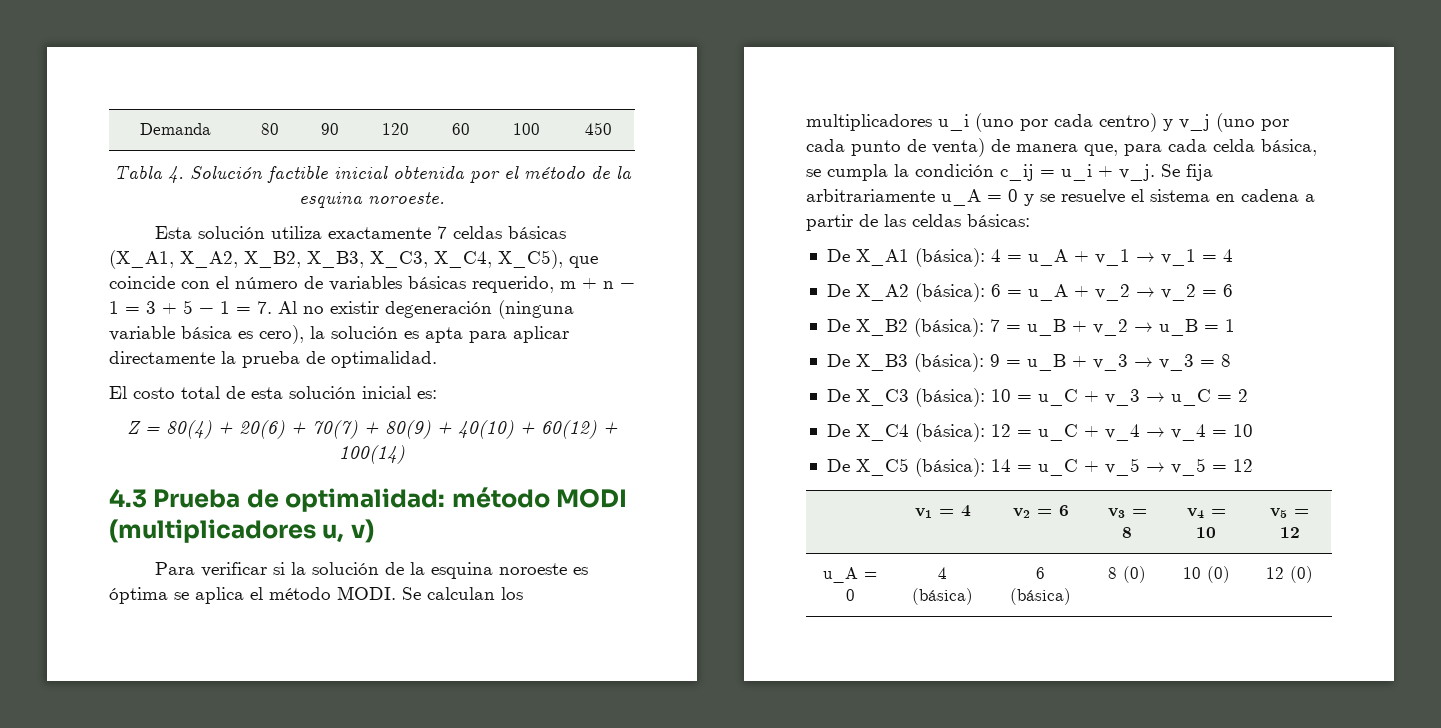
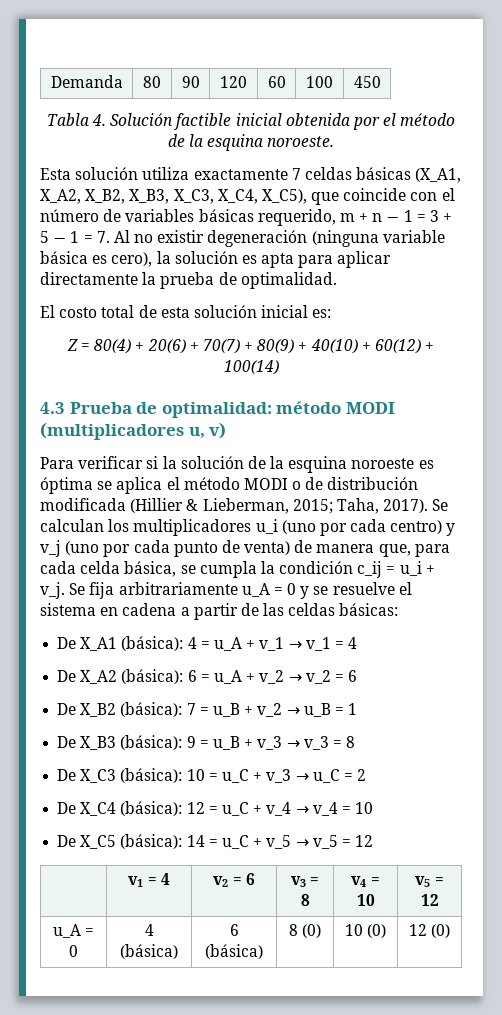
- Para verificar si la solución de la esquina noroeste es óptima se aplica el método MODI.
+ Para verificar si la solución de la esquina noroeste es óptima se aplica el método MODI o de distribución modificada (Hillier & Lieberman, 2015; Taha, 2017).

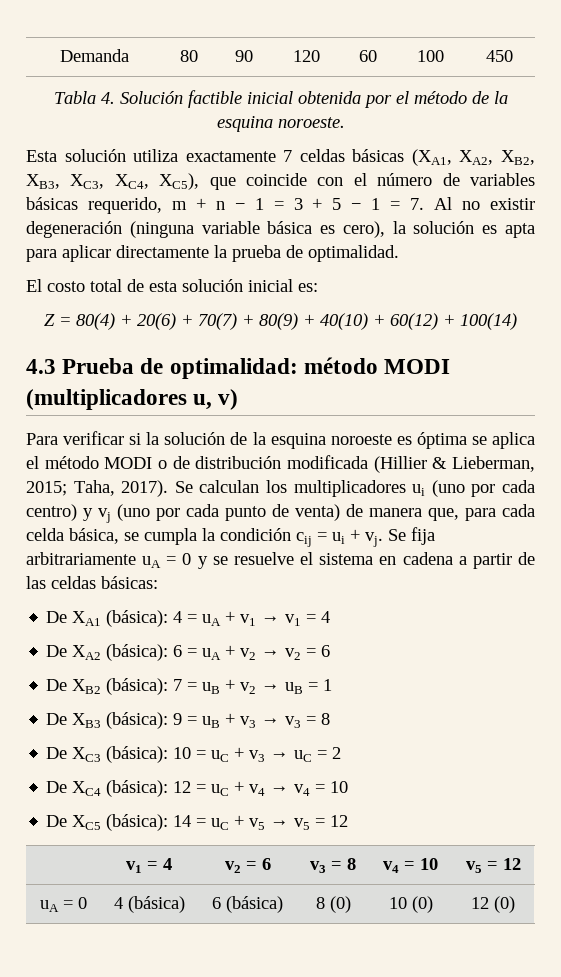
- Esta solución utiliza exactamente 7 celdas básicas (X_A1, X_A2, X_B2, X_B3, X_C3, X_C4, X_C5), que coincide con el número de variables básicas requerido, m + n − 1 = 3 + 5 − 1 = 7. Al no existir degeneración (ninguna variable básica es cero), la solución es apta para aplicar directamente la prueba de optimalidad.
+ Esta solución utiliza exactamente 7 celdas básicas (XA1, XA2, XB2, XB3, XC3, XC4, XC5), que coincide con el número de variables básicas requerido, m + n − 1 = 3 + 5 − 1 = 7. Al no existir degeneración (ninguna variable básica es cero), la solución es apta para aplicar directamente la prueba de optimalidad.
- Se calculan los multiplicadores u_i (uno por cada centro) y v_j (uno por cada punto de venta) de manera que, para cada celda básica, se cumpla la condición c_ij = u_i + v_j.
+ Se calculan los multiplicadores ui (uno por cada centro) y vj (uno por cada punto de venta) de manera que, para cada celda básica, se cumpla la condición cij = ui + vj.
- Se fija arbitrariamente u_A = 0 y se resuelve el sistema en cadena a partir de las celdas básicas:
+ Se fija arbitrariamente uA = 0 y se resuelve el sistema en cadena a partir de las celdas básicas:
- De X_A1 (básica): 4 = u_A + v_1 → v_1 = 4
+ De XA1 (básica): 4 = uA + v1 → v1 = 4
- De X_A2 (básica): 6 = u_A + v_2 → v_2 = 6
+ De XA2 (básica): 6 = uA + v2 → v2 = 6
- De X_B2 (básica): 7 = u_B + v_2 → u_B = 1
+ De XB2 (básica): 7 = uB + v2 → uB = 1
- De X_B3 (básica): 9 = u_B + v_3 → v_3 = 8
+ De XB3 (básica): 9 = uB + v3 → v3 = 8
- De X_C3 (básica): 10 = u_C + v_3 → u_C = 2
+ De XC3 (básica): 10 = uC + v3 → uC = 2
- De X_C4 (básica): 12 = u_C + v_4 → v_4 = 10
+ De XC4 (básica): 12 = uC + v4 → v4 = 10
- De X_C5 (básica): 14 = u_C + v_5 → v_5 = 12
+ De XC5 (básica): 14 = uC + v5 → v5 = 12
- u_A = 0 | 4 (básica) | 6 (básica) | 8 (0) | 10 (0) | 12 (0)
+ uA = 0 | 4 (básica) | 6 (básica) | 8 (0) | 10 (0) | 12 (0)

